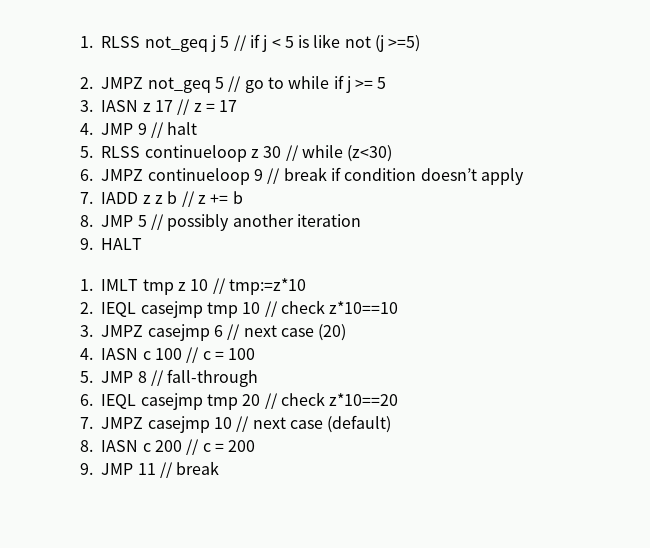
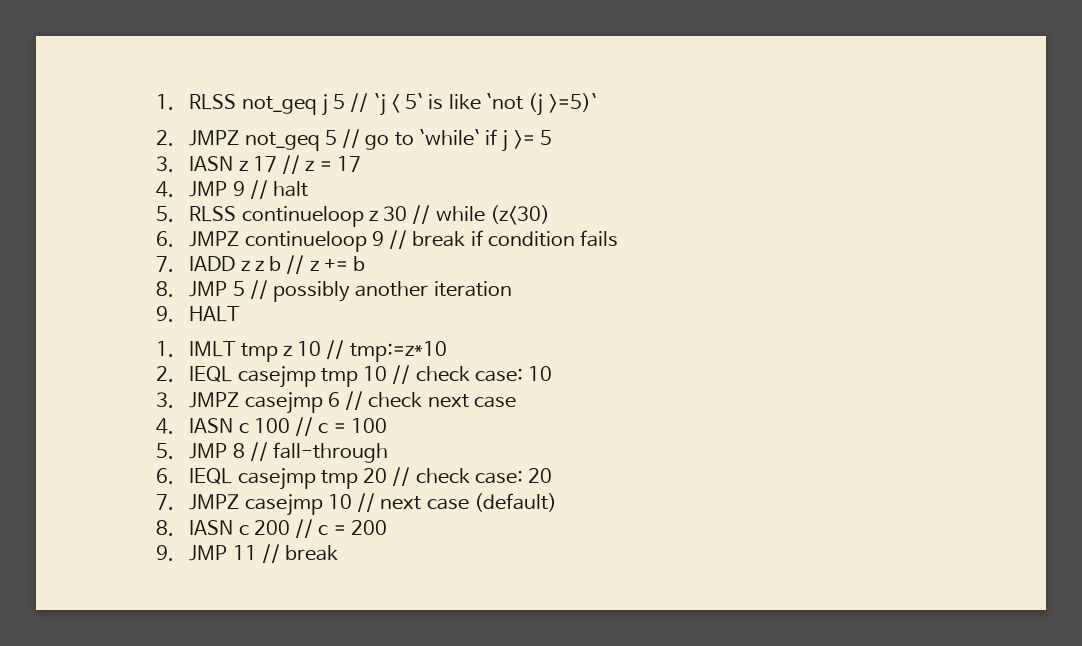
- 1. RLSS not_geq j 5 // if j < 5 is like not (j >=5)
+ 1. RLSS not_geq j 5 // `j < 5` is like `not (j >=5)`
- 2. JMPZ not_geq 5 // go to while if j >= 5
+ 2. JMPZ not_geq 5 // go to `while` if j >= 5
- 6. JMPZ continueloop 9 // break if condition doesn’t apply
+ 6. JMPZ continueloop 9 // break if condition fails
- 2. IEQL casejmp tmp 10 // check z*10==10
+ 2. IEQL casejmp tmp 10 // check case: 10
- 3. JMPZ casejmp 6 // next case (20)
+ 3. JMPZ casejmp 6 // check next case
- 6. IEQL casejmp tmp 20 // check z*10==20
+ 6. IEQL casejmp tmp 20 // check case: 20

